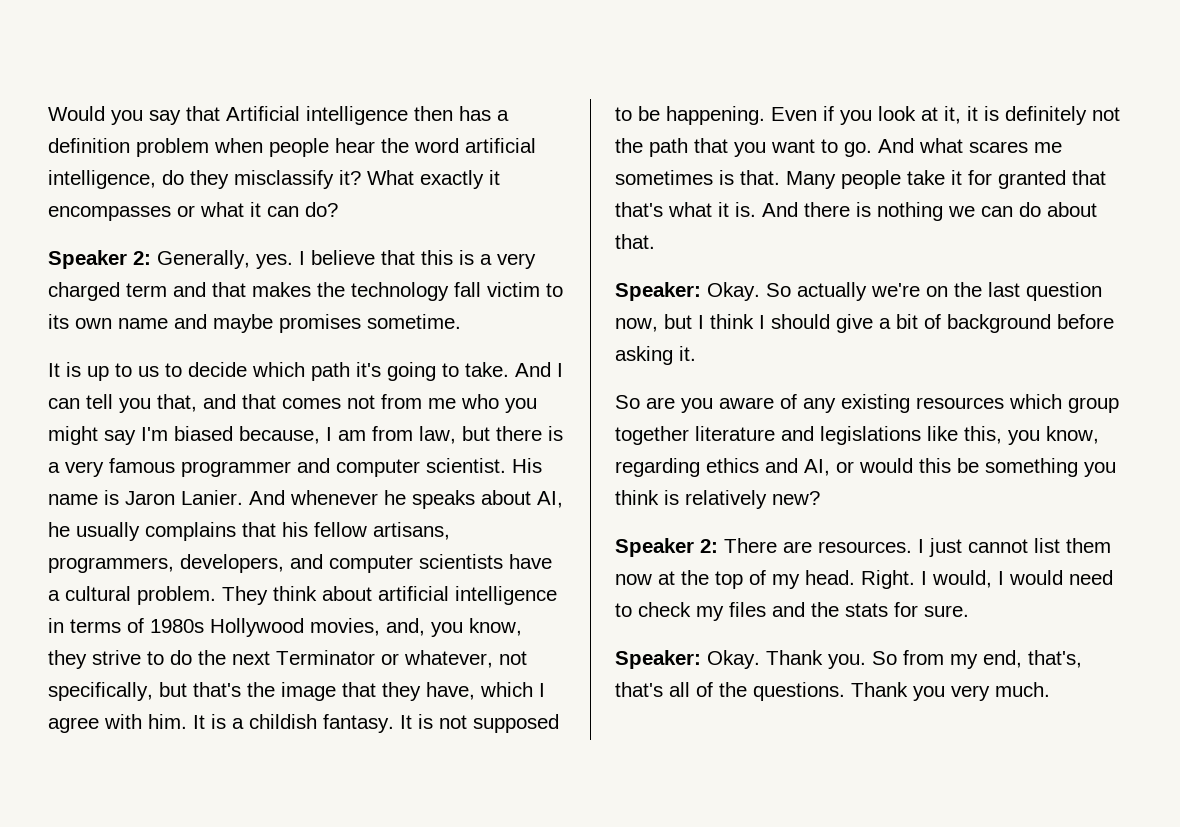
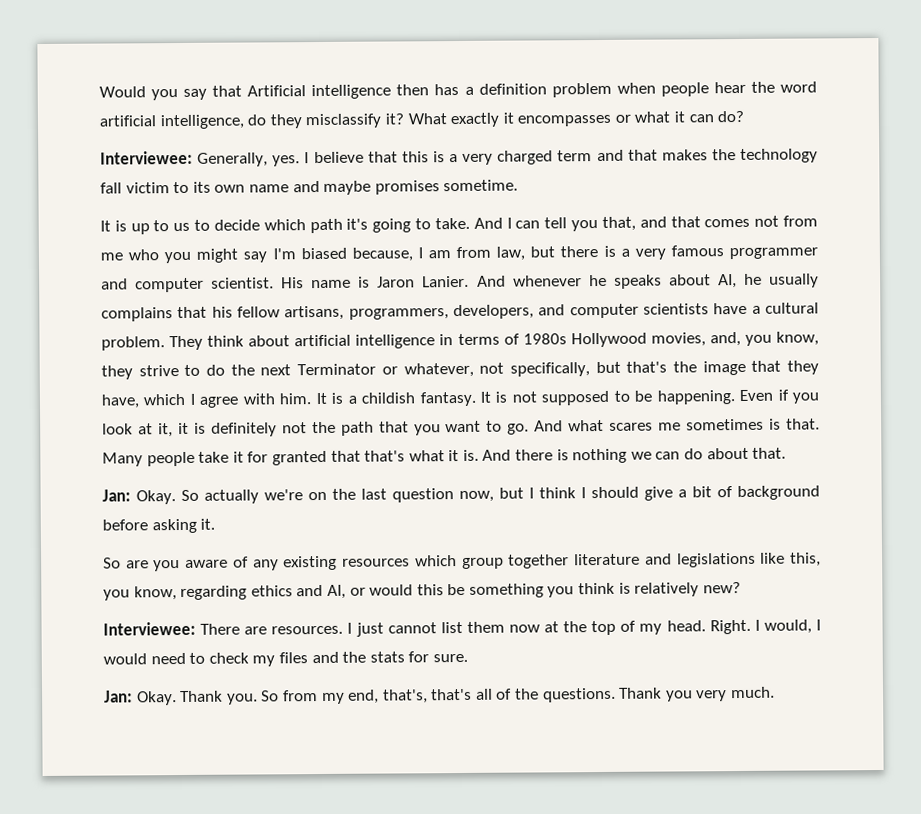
- Speaker 2: Generally, yes.
+ Interviewee: Generally, yes.
  And there is nothing we can do about that.
- Speaker: Okay.
+ Jan: Okay.
- Speaker 2: There are resources.
+ Interviewee: There are resources.
  I would, I would need to check my files and the stats for sure.
- Speaker: Okay.
+ Jan: Okay.

